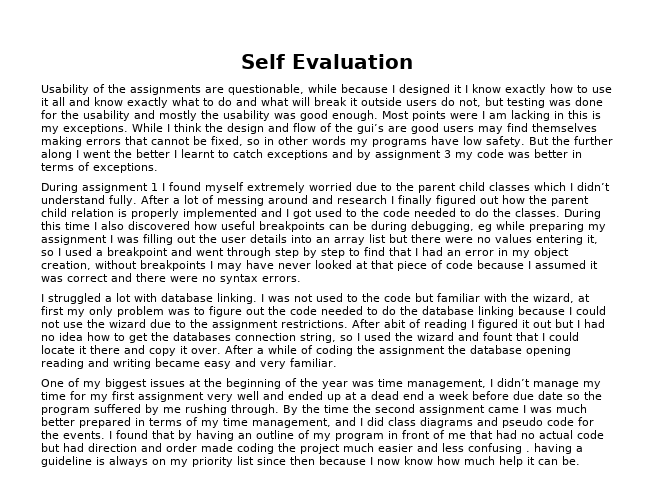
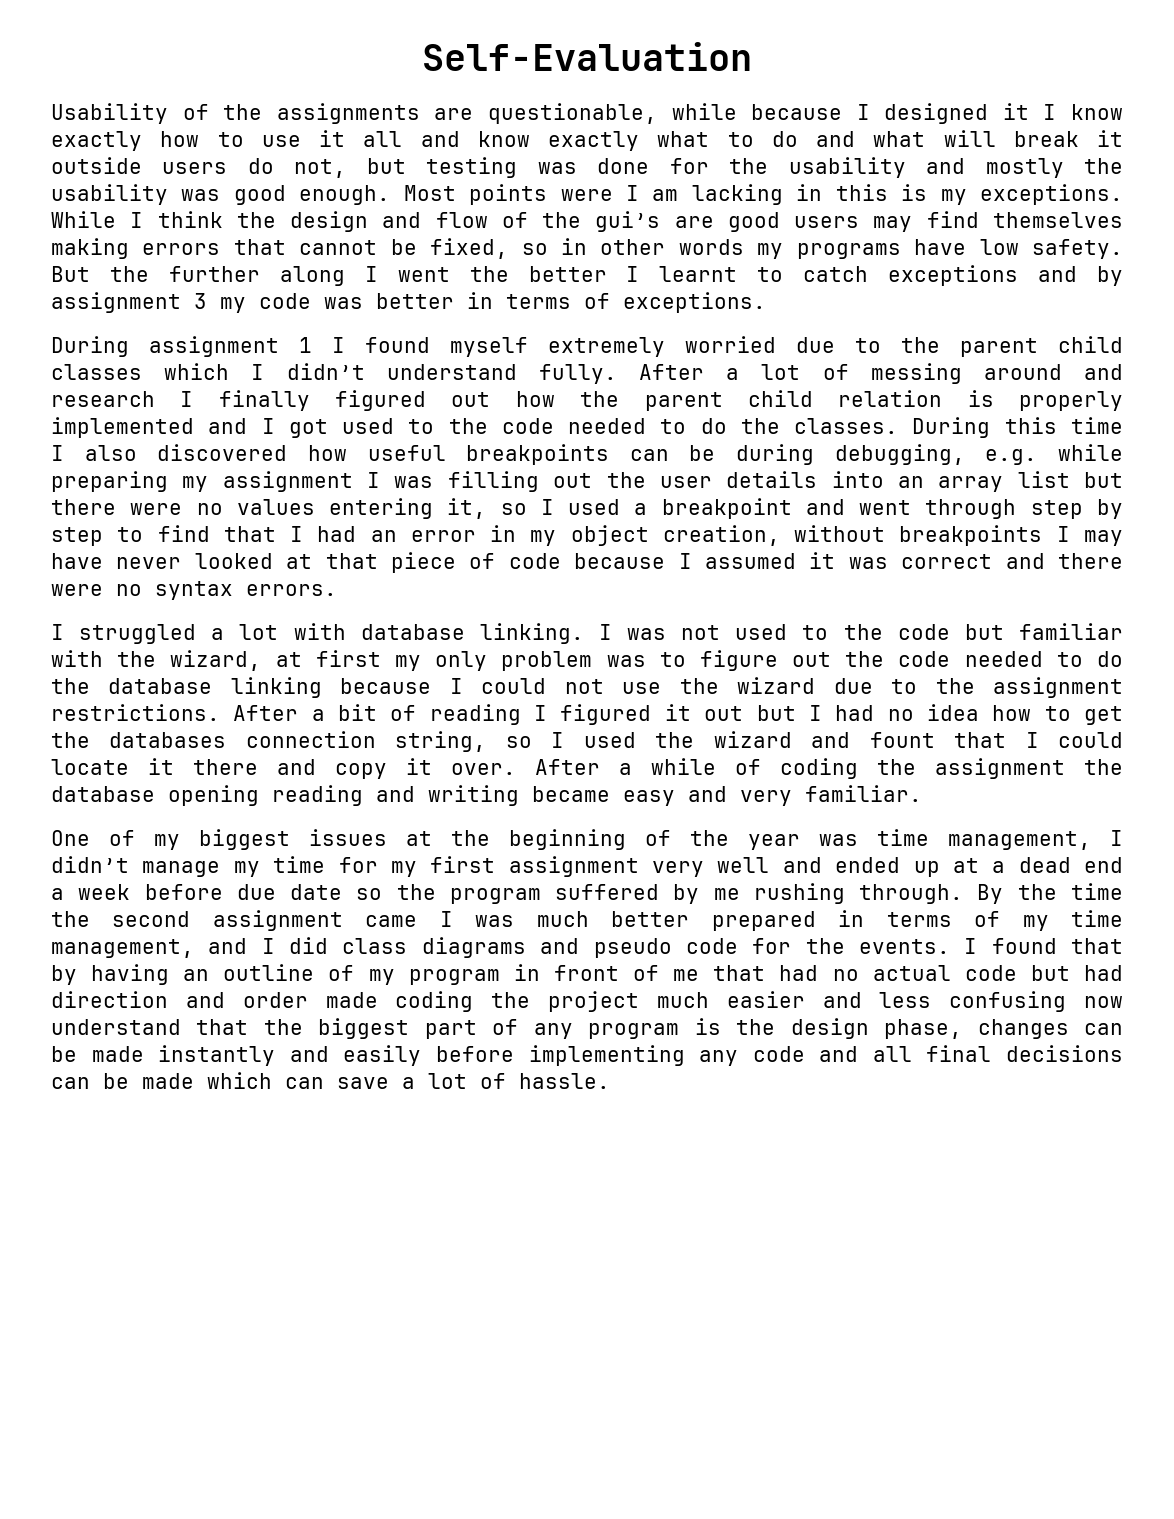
- Self Evaluation
+ Self-Evaluation
- During this time I also discovered how useful breakpoints can be during debugging, eg while preparing my assignment I was filling out the user details into an array list but there were no values entering it, so I used a breakpoint and went through step by step to find that I had an error in my object creation, without breakpoints I may have never looked at that piece of code because I assumed it was correct and there were no syntax errors.
+ During this time I also discovered how useful breakpoints can be during debugging, e.g. while preparing my assignment I was filling out the user details into an array list but there were no values entering it, so I used a breakpoint and went through step by step to find that I had an error in my object creation, without breakpoints I may have never looked at that piece of code because I assumed it was correct and there were no syntax errors.
- After abit of reading I figured it out but I had no idea how to get the databases connection string, so I used the wizard and fount that I could locate it there and copy it over.
+ After a bit of reading I figured it out but I had no idea how to get the databases connection string, so I used the wizard and fount that I could locate it there and copy it over.
- I found that by having an outline of my program in front of me that had no actual code but had direction and order made coding the project much easier and less confusing . having a guideline is always on my priority list since then because I now know how much help it can be.
+ I found that by having an outline of my program in front of me that had no actual code but had direction and order made coding the project much easier and less confusing now understand that the biggest part of any program is the design phase, changes can be made instantly and easily before implementing any code and all final decisions can be made which can save a lot of hassle.

